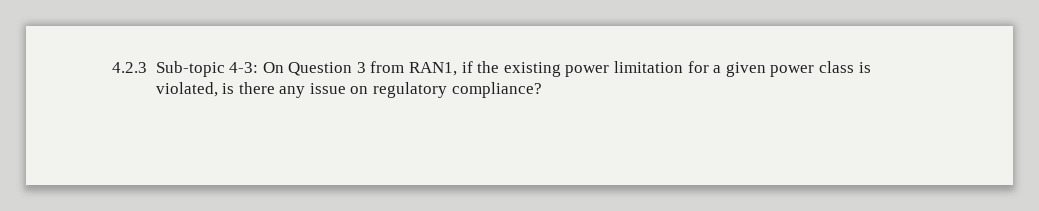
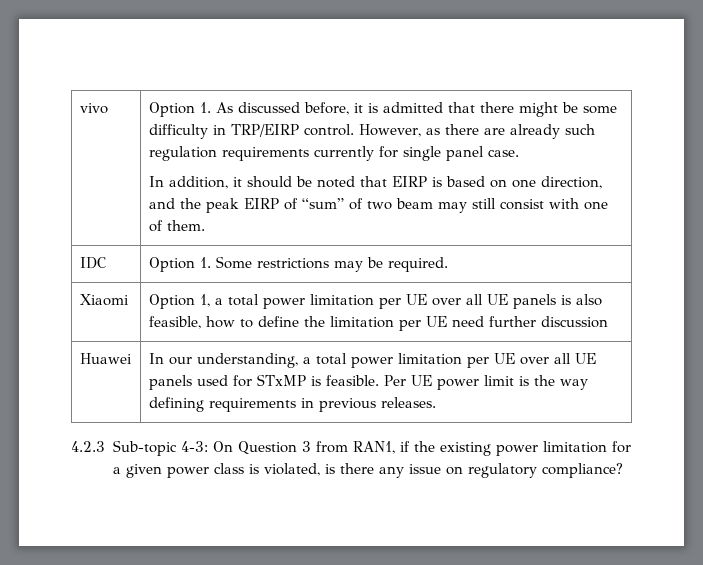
+ vivo | Option 1. As discussed before, it is admitted that there might be some difficulty in TRP/EIRP control. However, as there are already such regulation requirements currently for single panel case.
+ In addition, it should be noted that EIRP is based on one direction, and the peak EIRP of “sum” of two beam may still consist with one of them.
+ IDC | Option 1. Some restrictions may be required.
+ Xiaomi | Option 1, a total power limitation per UE over all UE panels is also feasible, how to define the limitation per UE need further discussion
+ Huawei | In our understanding, a total power limitation per UE over all UE panels used for STxMP is feasible. Per UE power limit is the way defining requirements in previous releases.

